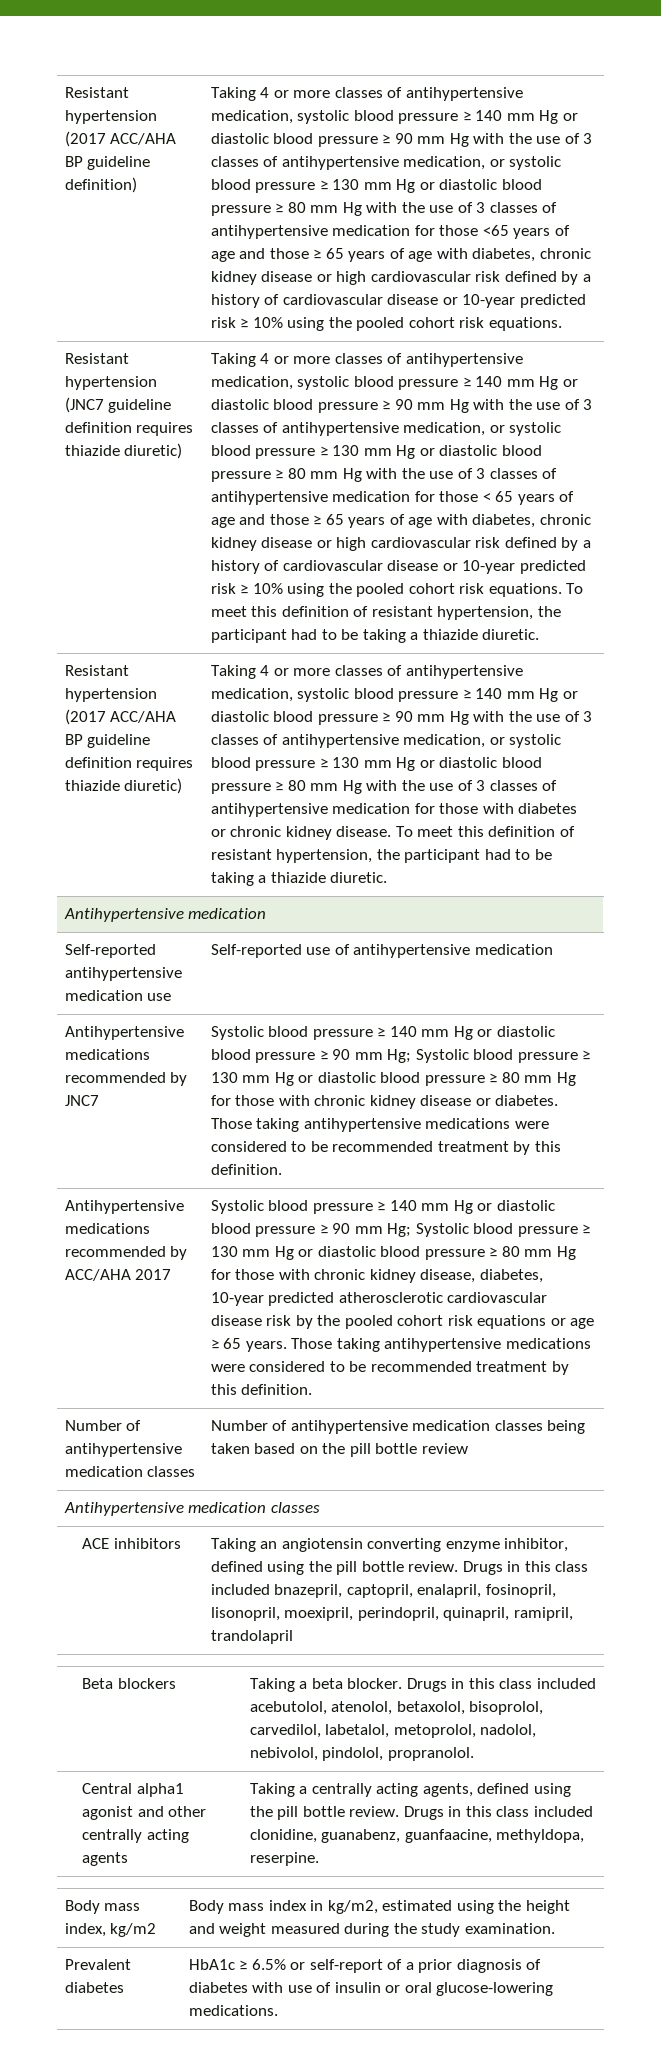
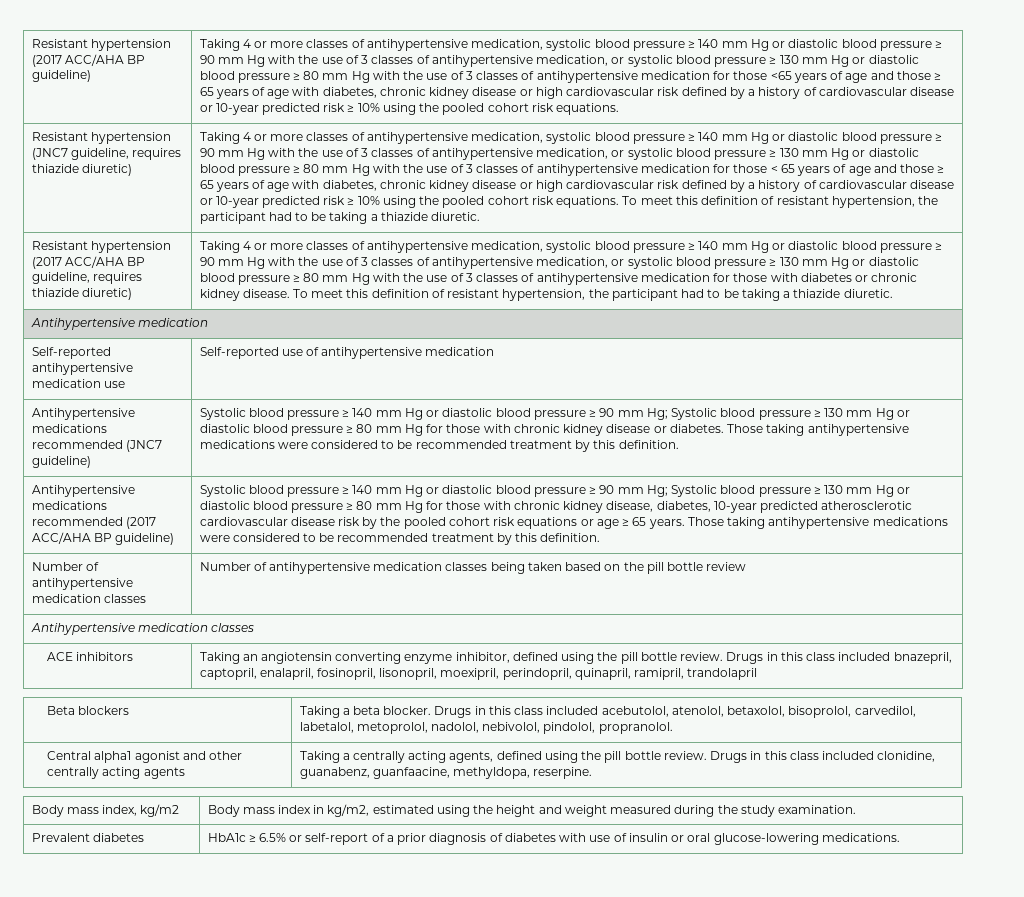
- Resistant hypertension (2017 ACC/AHA BP guideline definition)
+ Resistant hypertension (2017 ACC/AHA BP guideline)
- Resistant hypertension (JNC7 guideline definition requires thiazide diuretic)
+ Resistant hypertension (JNC7 guideline, requires thiazide diuretic)
- Resistant hypertension (2017 ACC/AHA BP guideline definition requires thiazide diuretic)
+ Resistant hypertension (2017 ACC/AHA BP guideline, requires thiazide diuretic)
- Antihypertensive medications recommended by JNC7
+ Antihypertensive medications recommended (JNC7 guideline)
- Antihypertensive medications recommended by ACC/AHA 2017
+ Antihypertensive medications recommended (2017 ACC/AHA BP guideline)

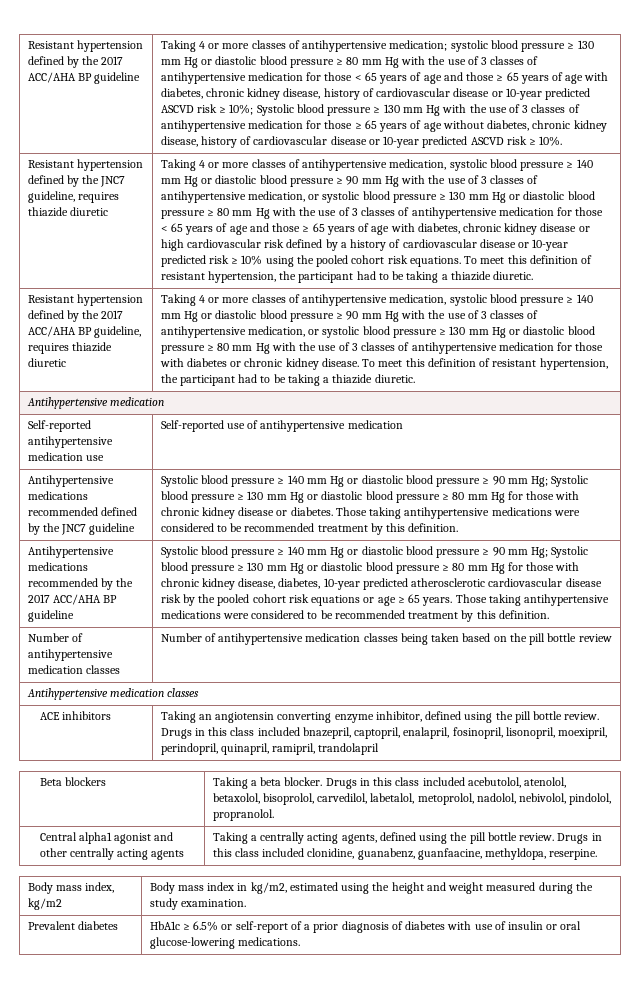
- Resistant hypertension (2017 ACC/AHA BP guideline) | Taking 4 or more classes of antihypertensive medication, systolic blood pressure ≥ 140 mm Hg or diastolic blood pressure ≥ 90 mm Hg with the use of 3 classes of antihypertensive medication, or systolic blood pressure ≥ 130 mm Hg or diastolic blood pressure ≥ 80 mm Hg with the use of 3 classes of antihypertensive medication for those <65 years of age and those ≥ 65 years of age with diabetes, chronic kidney disease or high cardiovascular risk defined by a history of cardiovascular disease or 10-year predicted risk ≥ 10% using the pooled cohort risk equations.
- Resistant hypertension (JNC7 guideline, requires thiazide diuretic)
+ Resistant hypertension defined by the 2017 ACC/AHA BP guideline | Taking 4 or more classes of antihypertensive medication; systolic blood pressure ≥ 130 mm Hg or diastolic blood pressure ≥ 80 mm Hg with the use of 3 classes of antihypertensive medication for those < 65 years of age and those ≥ 65 years of age with diabetes, chronic kidney disease, history of cardiovascular disease or 10-year predicted ASCVD risk ≥ 10%; Systolic blood pressure ≥ 130 mm Hg with the use of 3 classes of antihypertensive medication for those ≥ 65 years of age without diabetes, chronic kidney disease, history of cardiovascular disease or 10-year predicted ASCVD risk ≥ 10%.
+ Resistant hypertension defined by the JNC7 guideline, requires thiazide diuretic
- Resistant hypertension (2017 ACC/AHA BP guideline, requires thiazide diuretic)
+ Resistant hypertension defined by the 2017 ACC/AHA BP guideline, requires thiazide diuretic
- Antihypertensive medications recommended (JNC7 guideline)
+ Antihypertensive medications recommended defined by the JNC7 guideline
- Antihypertensive medications recommended (2017 ACC/AHA BP guideline)
+ Antihypertensive medications recommended by the 2017 ACC/AHA BP guideline

